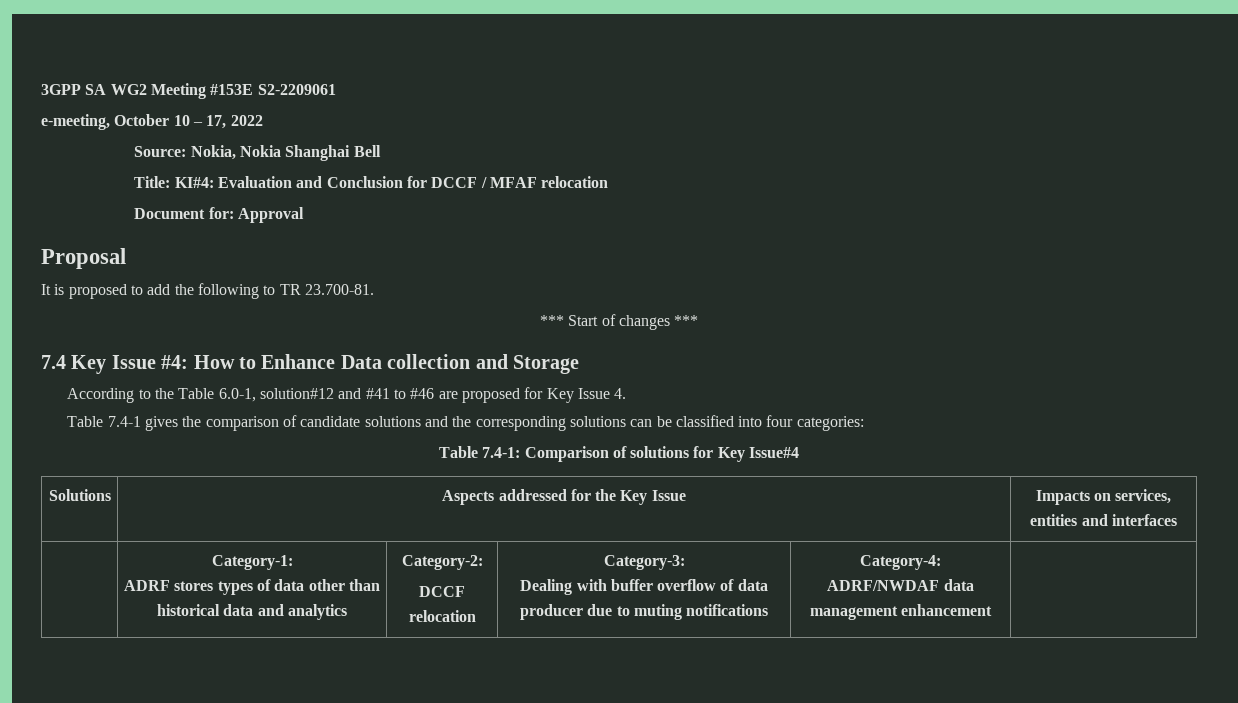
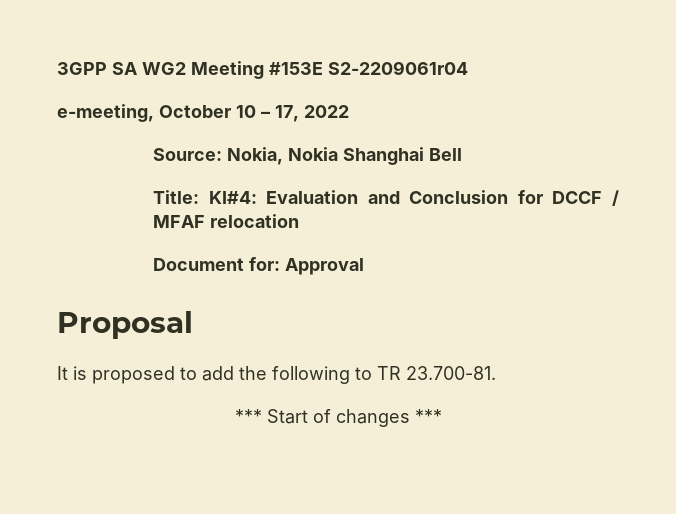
- 3GPP SA WG2 Meeting #153E S2-2209061
+ 3GPP SA WG2 Meeting #153E S2-2209061r04
- 7.4 Key Issue #4: How to Enhance Data collection and Storage
- According to the Table 6.0-1, solution#12 and #41 to #46 are proposed for Key Issue 4.
- Table 7.4-1 gives the comparison of candidate solutions and the corresponding solutions can be classified into four categories:
- Table 7.4-1: Comparison of solutions for Key Issue#4
- Solutions | Aspects addressed for the Key Issue | Impacts on services, entities and interfaces
- | Category-1:
- ADRF stores types of data other than historical data and analytics | Category-2:
- DCCF relocation | Category-3:
- Dealing with buffer overflow of data producer due to muting notifications | Category-4:
- ADRF/NWDAF data management enhancement |

